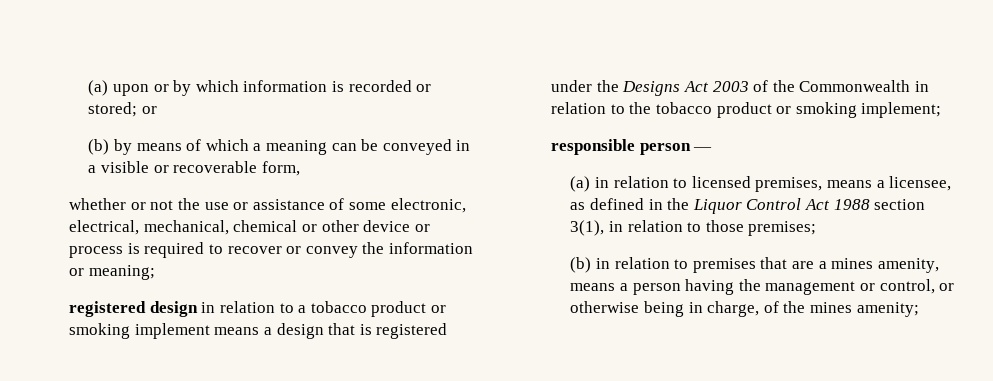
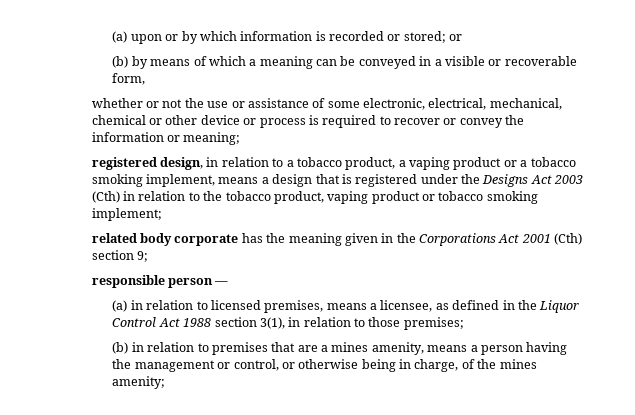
- registered design in relation to a tobacco product or smoking implement means a design that is registered under the Designs Act 2003 of the Commonwealth in relation to the tobacco product or smoking implement;
+ registered design, in relation to a tobacco product, a vaping product or a tobacco smoking implement, means a design that is registered under the Designs Act 2003 (Cth) in relation to the tobacco product, vaping product or tobacco smoking implement;
+ related body corporate has the meaning given in the Corporations Act 2001 (Cth) section 9;

